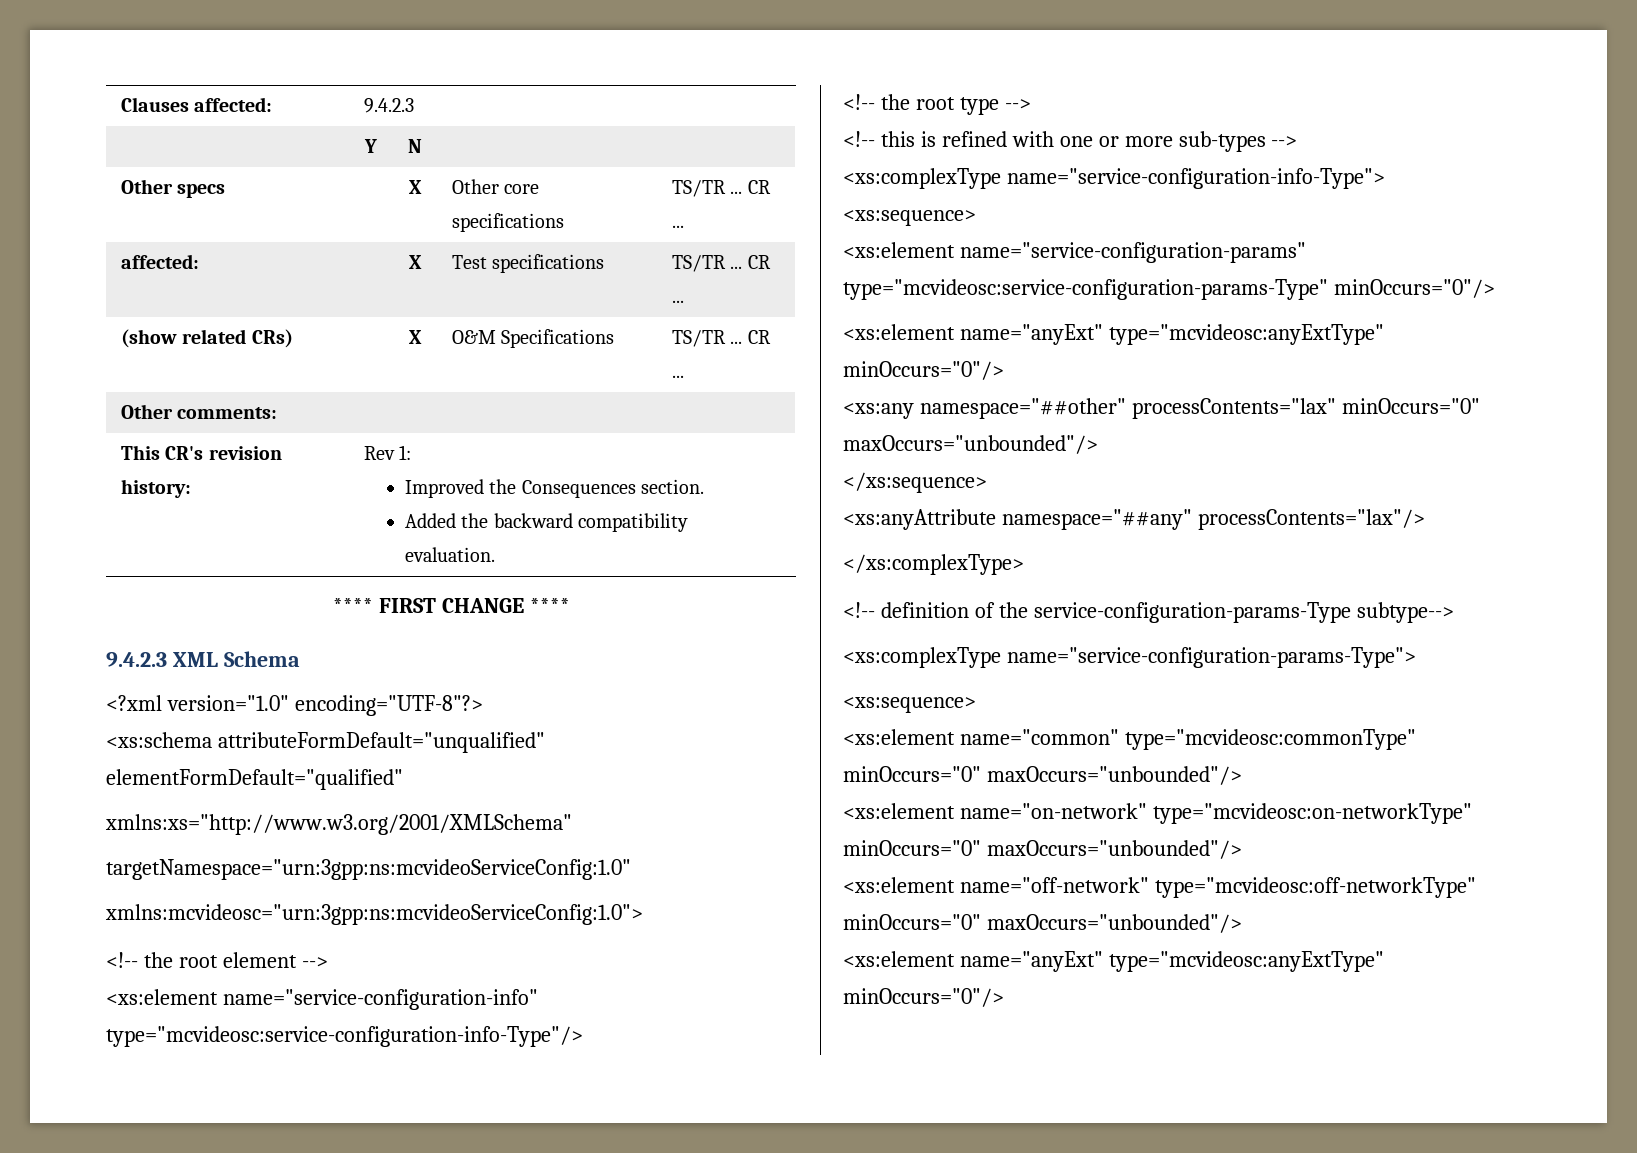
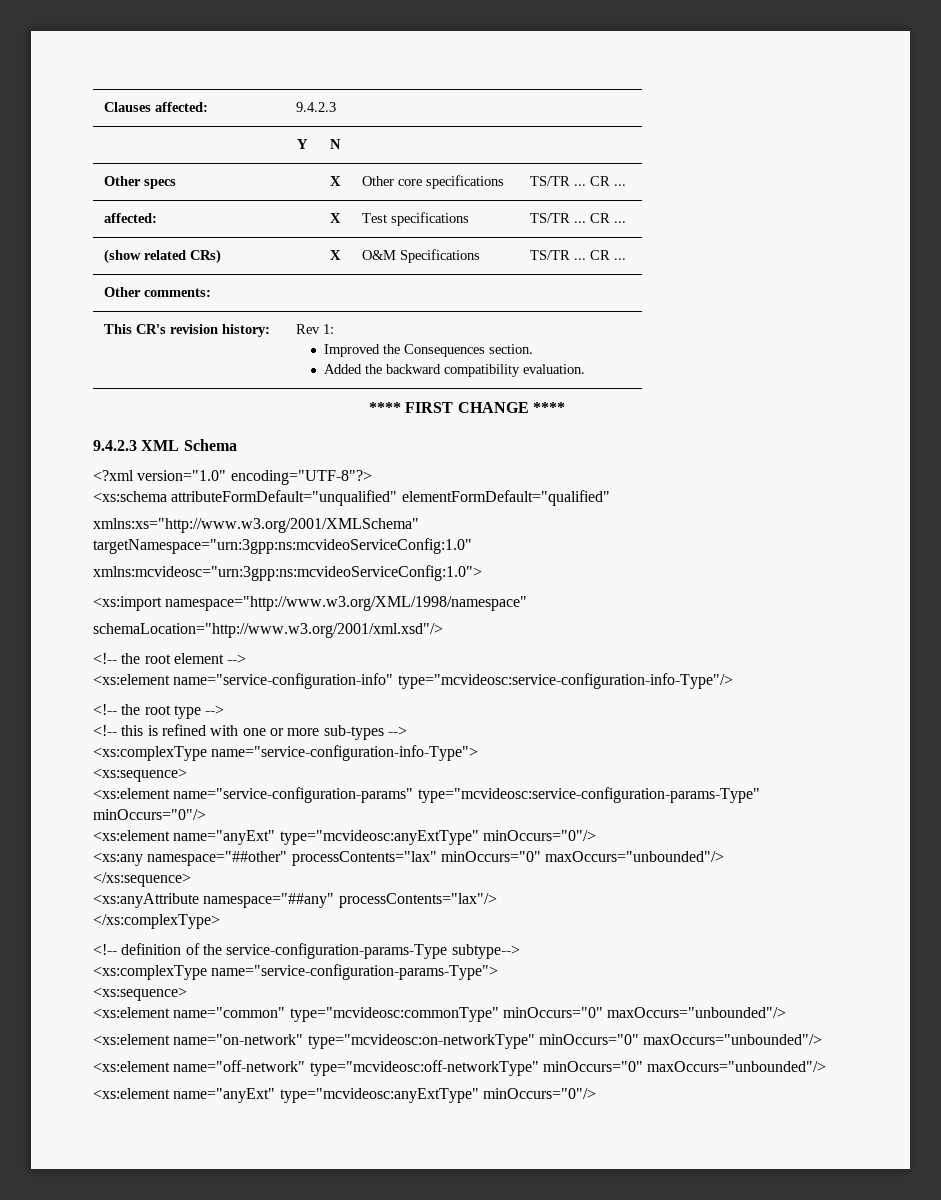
+ <xs:import namespace="http://www.w3.org/XML/1998/namespace"
+ schemaLocation="http://www.w3.org/2001/xml.xsd"/>

